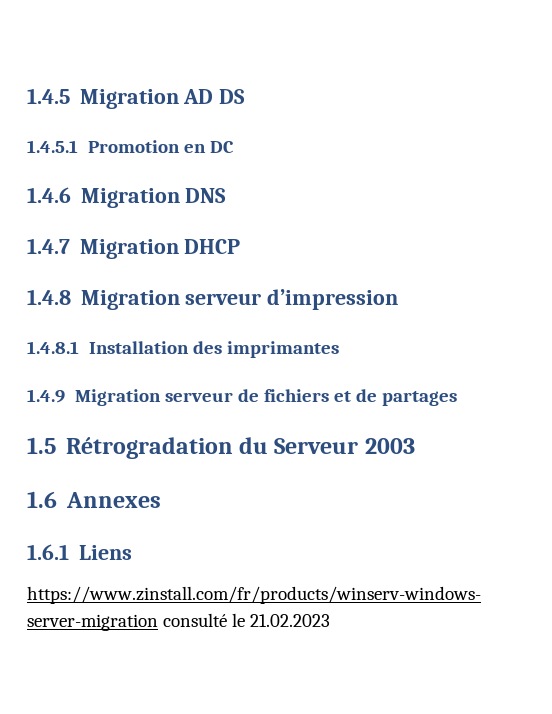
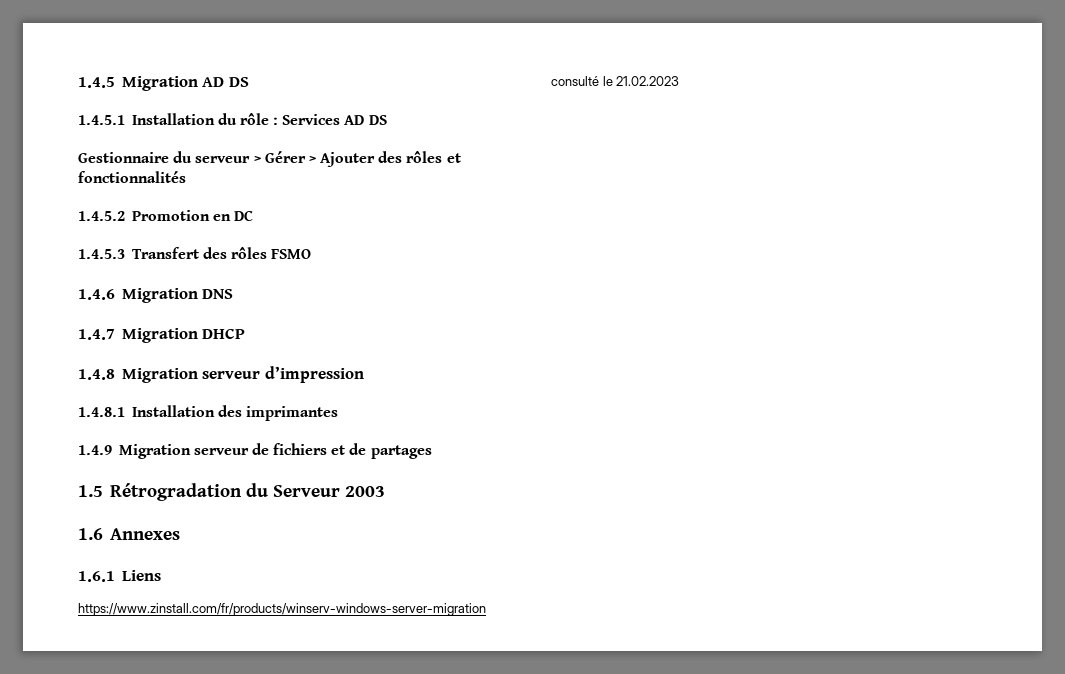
- 1.4.5.1 Promotion en DC
+ 1.4.5.1 Installation du rôle : Services AD DS
+ Gestionnaire du serveur > Gérer > Ajouter des rôles et fonctionnalités
+ 1.4.5.2 Promotion en DC
+ 1.4.5.3 Transfert des rôles FSMO

